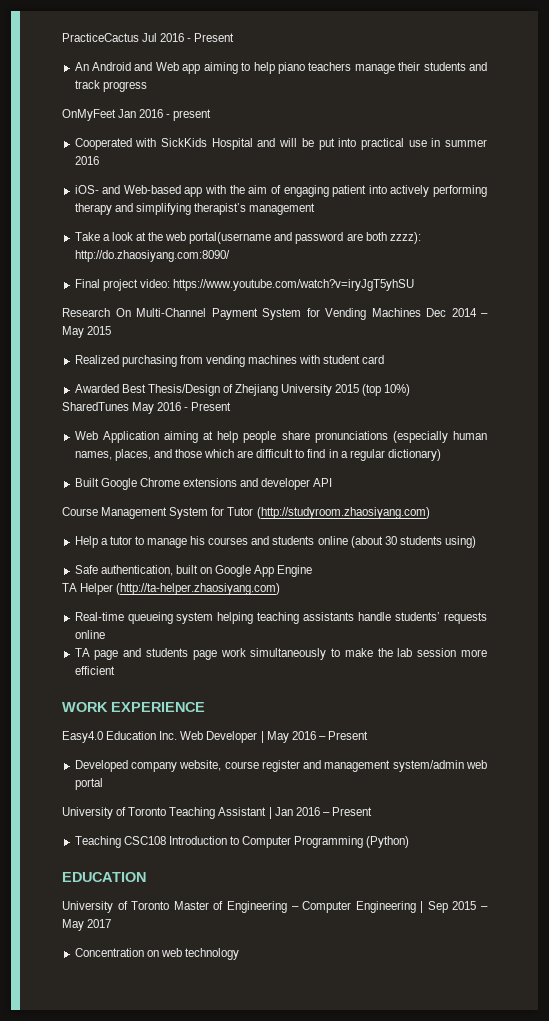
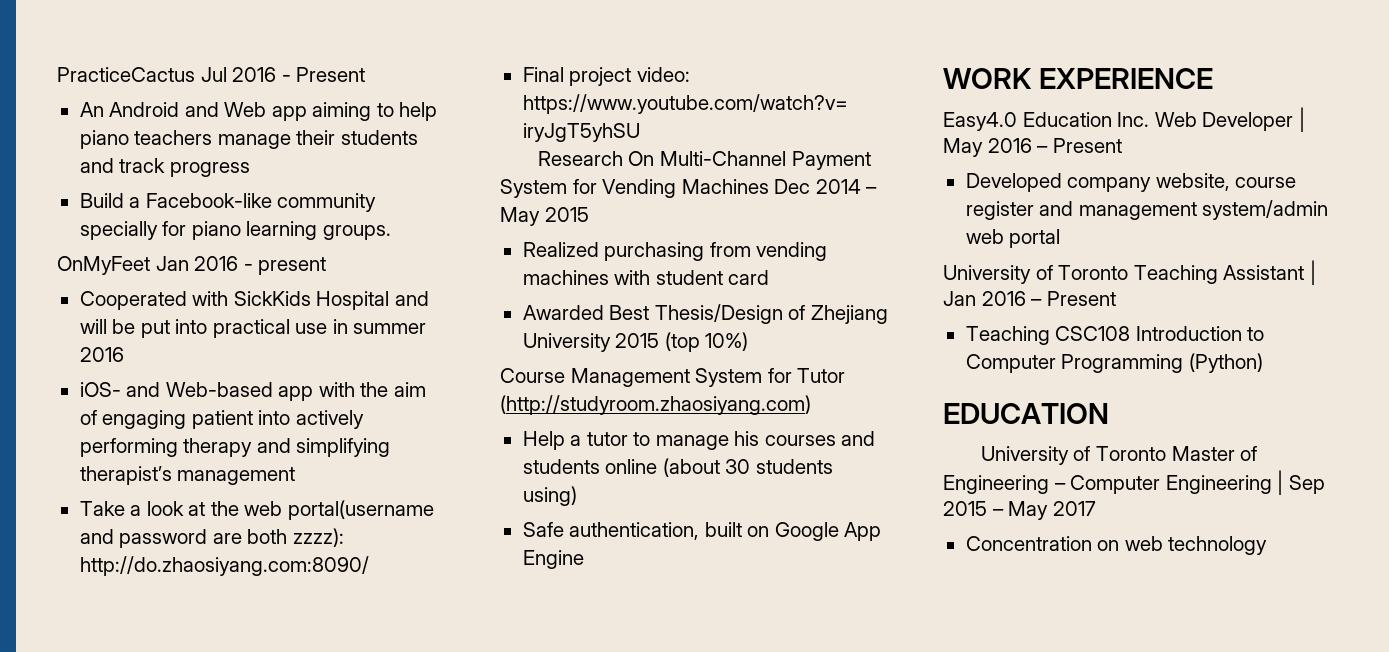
+ Build a Facebook-like community specially for piano learning groups.
- SharedTunes May 2016 - Present
- Web Application aiming at help people share pronunciations (especially human names, places, and those which are difficult to find in a regular dictionary)
- Built Google Chrome extensions and developer API
- TA Helper (http://ta-helper.zhaosiyang.com)
- Real-time queueing system helping teaching assistants handle students’ requests online
- TA page and students page work simultaneously to make the lab session more efficient

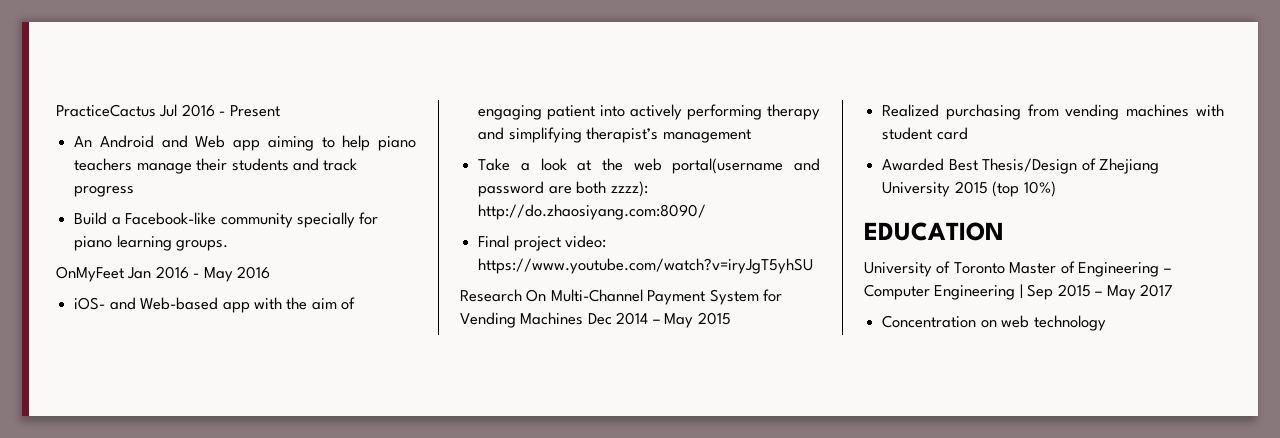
- OnMyFeet Jan 2016 - present
- Cooperated with SickKids Hospital and will be put into practical use in summer 2016
+ OnMyFeet Jan 2016 - May 2016
- Course Management System for Tutor (http://studyroom.zhaosiyang.com)
- Help a tutor to manage his courses and students online (about 30 students using)
- Safe authentication, built on Google App Engine
- WORK EXPERIENCE
- Easy4.0 Education Inc. Web Developer | May 2016 – Present
- Developed company website, course register and management system/admin web portal
- University of Toronto Teaching Assistant | Jan 2016 – Present
- Teaching CSC108 Introduction to Computer Programming (Python)

